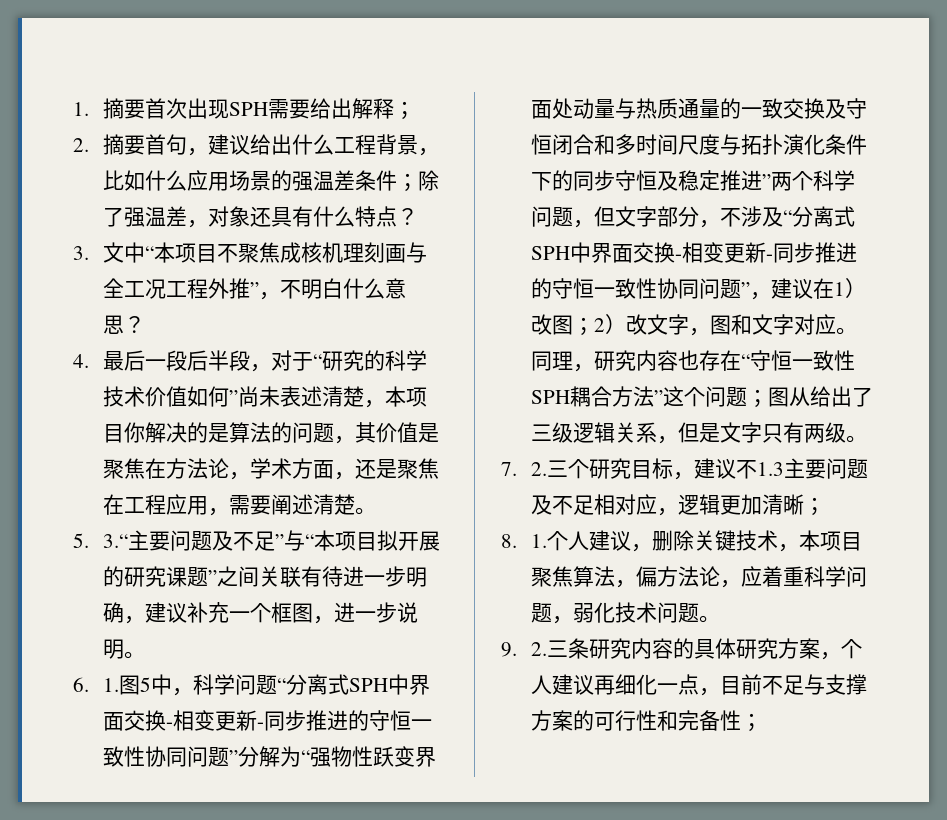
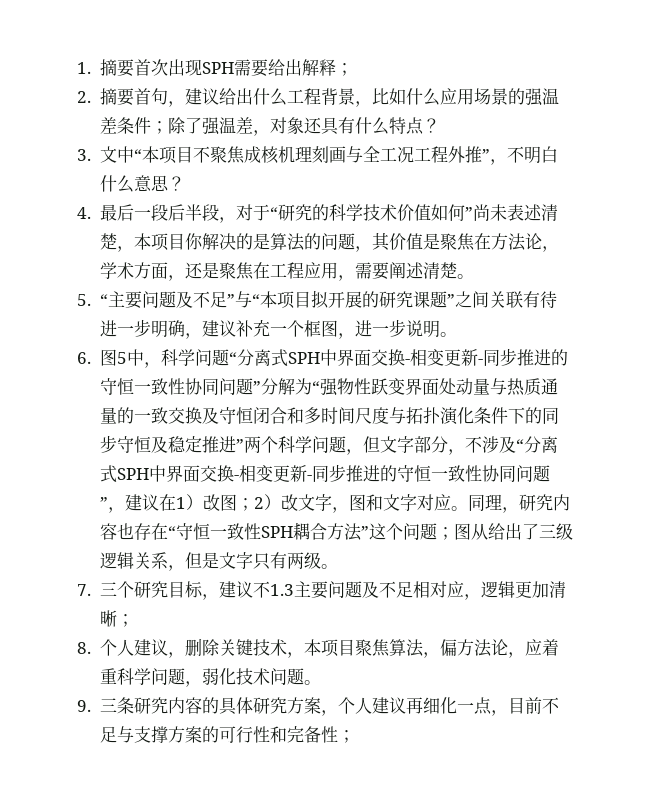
- 5. 3.“主要问题及不足”与“本项目拟开展的研究课题”之间关联有待进一步明确，建议补充一个框图，进一步说明。
+ 5. “主要问题及不足”与“本项目拟开展的研究课题”之间关联有待进一步明确，建议补充一个框图，进一步说明。
- 6. 1.图5中，科学问题“分离式SPH中界面交换-相变更新-同步推进的守恒一致性协同问题”分解为“强物性跃变界面处动量与热质通量的一致交换及守恒闭合和多时间尺度与拓扑演化条件下的同步守恒及稳定推进”两个科学问题，但文字部分，不涉及“分离式SPH中界面交换-相变更新-同步推进的守恒一致性协同问题”，建议在1）改图；
+ 6.图5中，科学问题“分离式SPH中界面交换-相变更新-同步推进的守恒一致性协同问题”分解为“强物性跃变界面处动量与热质通量的一致交换及守恒闭合和多时间尺度与拓扑演化条件下的同步守恒及稳定推进”两个科学问题，但文字部分，不涉及“分离式SPH中界面交换-相变更新-同步推进的守恒一致性协同问题”，建议在1）改图；
- 7. 2.三个研究目标，建议不1.3主要问题及不足相对应，逻辑更加清晰；
+ 7.三个研究目标，建议不1.3主要问题及不足相对应，逻辑更加清晰；
- 8. 1.个人建议，删除关键技术，本项目聚焦算法，偏方法论，应着重科学问题，弱化技术问题。
+ 8.个人建议，删除关键技术，本项目聚焦算法，偏方法论，应着重科学问题，弱化技术问题。
- 9. 2.三条研究内容的具体研究方案，个人建议再细化一点，目前不足与支撑方案的可行性和完备性；
+ 9.三条研究内容的具体研究方案，个人建议再细化一点，目前不足与支撑方案的可行性和完备性；

